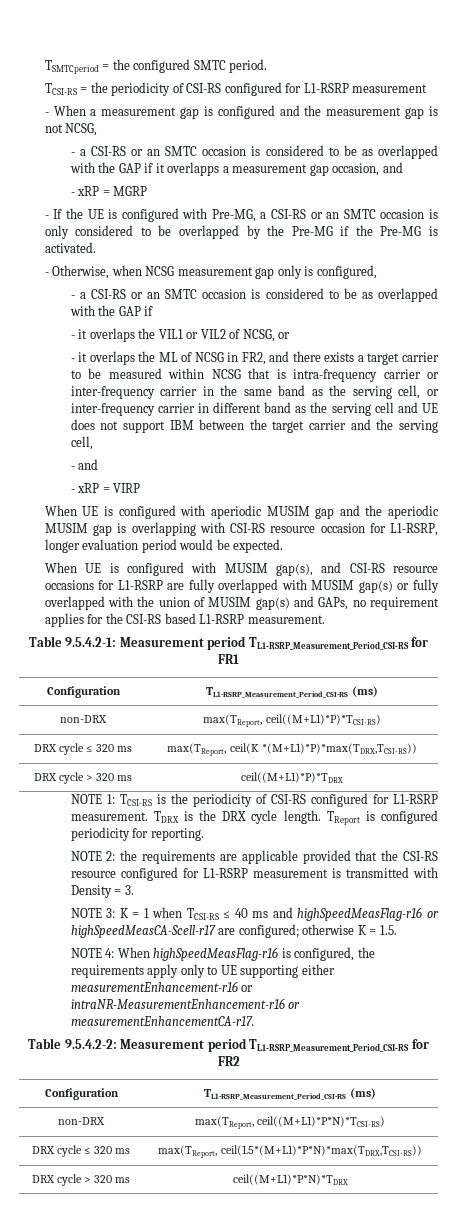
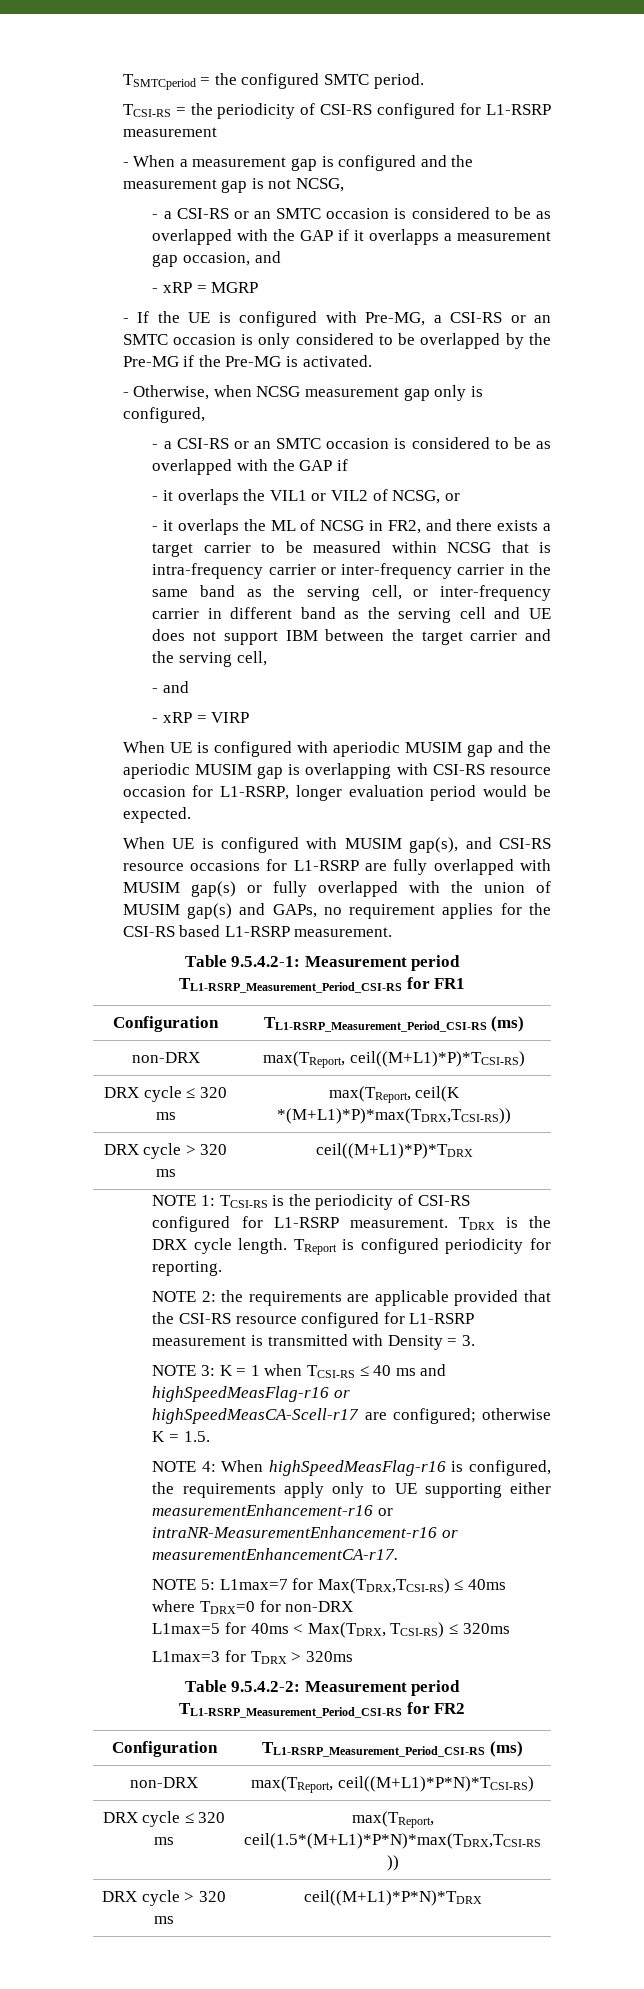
+ NOTE 5: L1max=7 for Max(TDRX,TCSI-RS) ≤ 40ms where TDRX=0 for non-DRX
+ L1max=5 for 40ms < Max(TDRX, TCSI-RS) ≤ 320ms
+ L1max=3 for TDRX > 320ms

